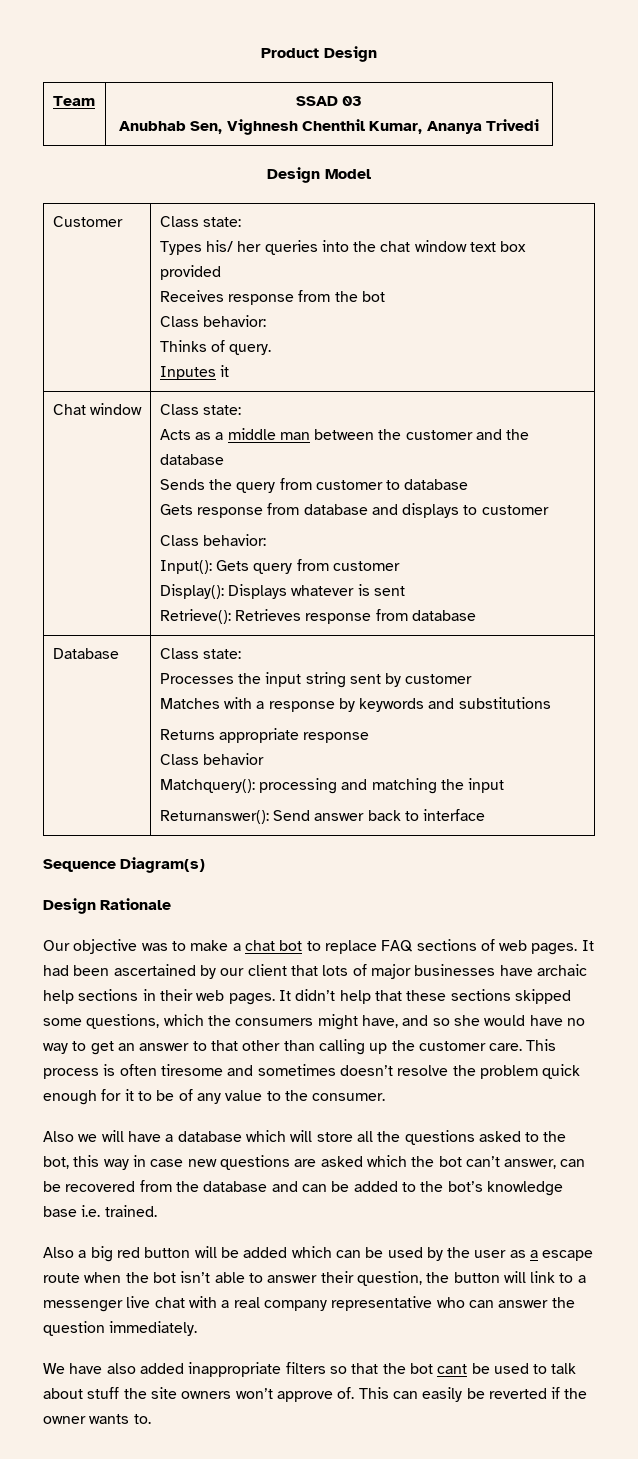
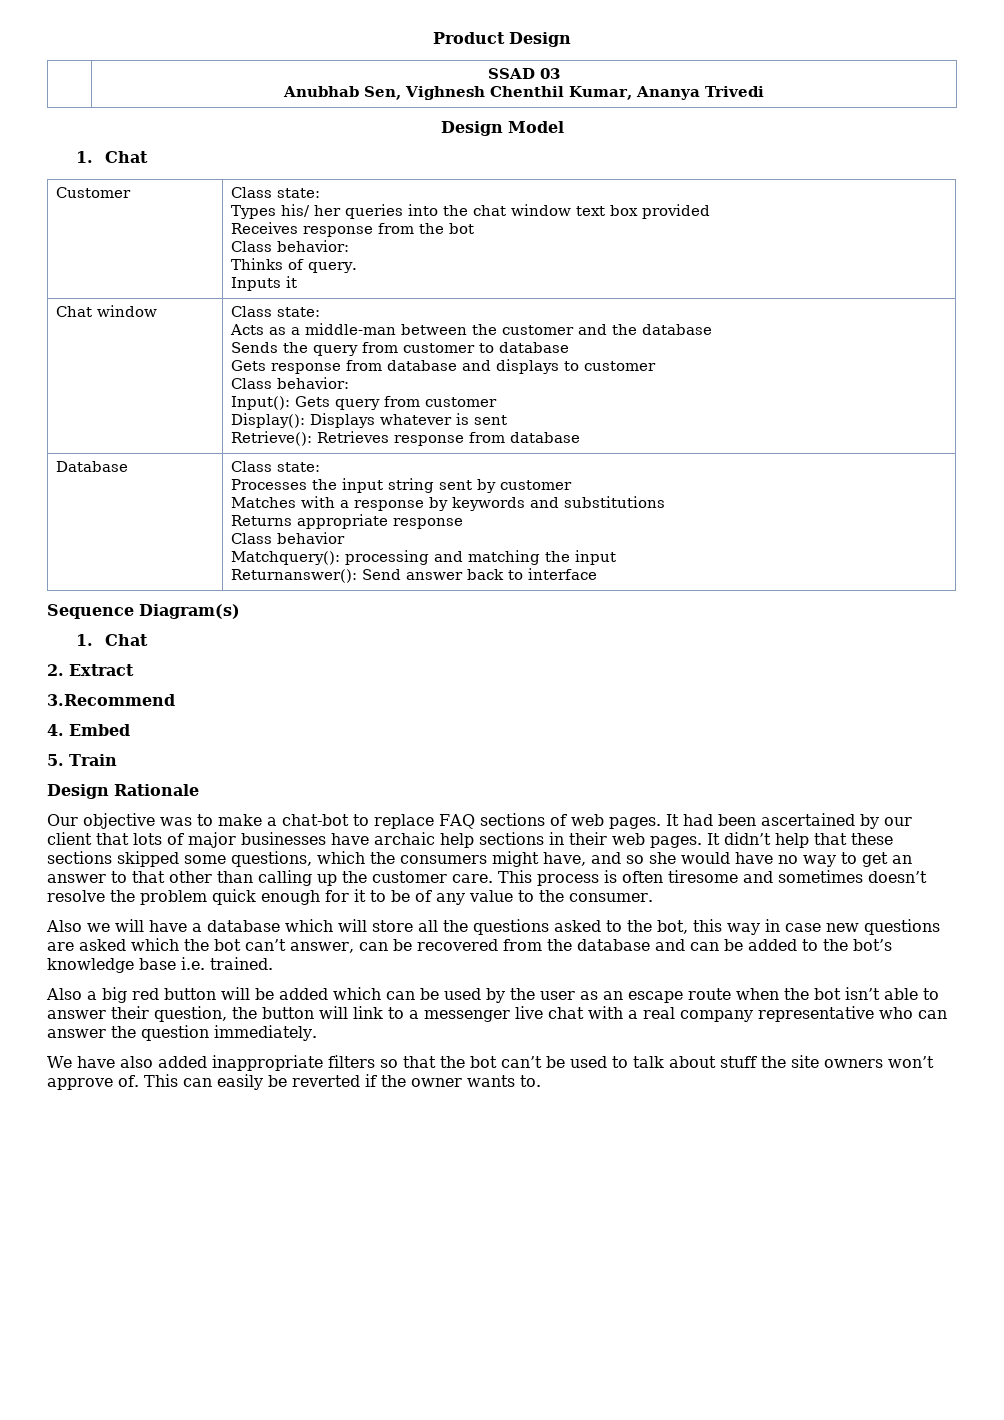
- Team | SSAD 03
+ | SSAD 03
  Design Model
+ 1. Chat
  Customer | Class state:
  Types his/ her queries into the chat window text box provided
  Receives response from the bot
  Class behavior:
  Thinks of query.
- Inputes it
+ Inputs it
- Acts as a middle man between the customer and the database
+ Acts as a middle-man between the customer and the database
  Sequence Diagram(s)
+ 1. Chat
+ 2. Extract
+ 3.Recommend
+ 4. Embed
+ 5. Train
- Our objective was to make a chat bot to replace FAQ sections of web pages.
+ Our objective was to make a chat-bot to replace FAQ sections of web pages.
- Also a big red button will be added which can be used by the user as a escape route when the bot isn’t able to answer their question, the button will link to a messenger live chat with a real company representative who can answer the question immediately.
+ Also a big red button will be added which can be used by the user as an escape route when the bot isn’t able to answer their question, the button will link to a messenger live chat with a real company representative who can answer the question immediately.
- We have also added inappropriate filters so that the bot cant be used to talk about stuff the site owners won’t approve of.
+ We have also added inappropriate filters so that the bot can’t be used to talk about stuff the site owners won’t approve of.

